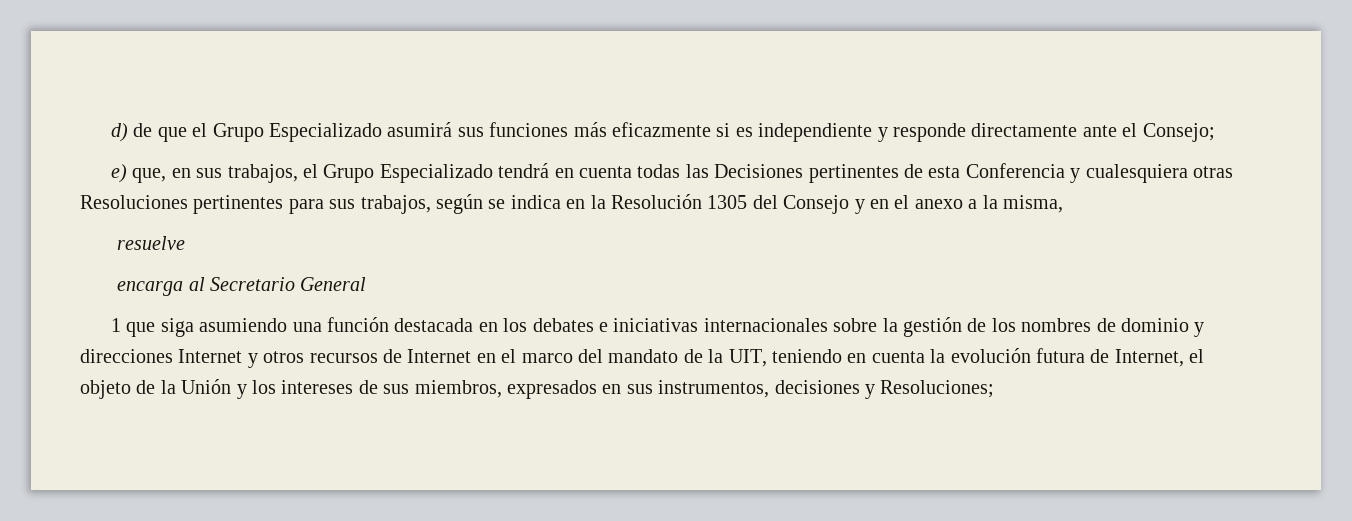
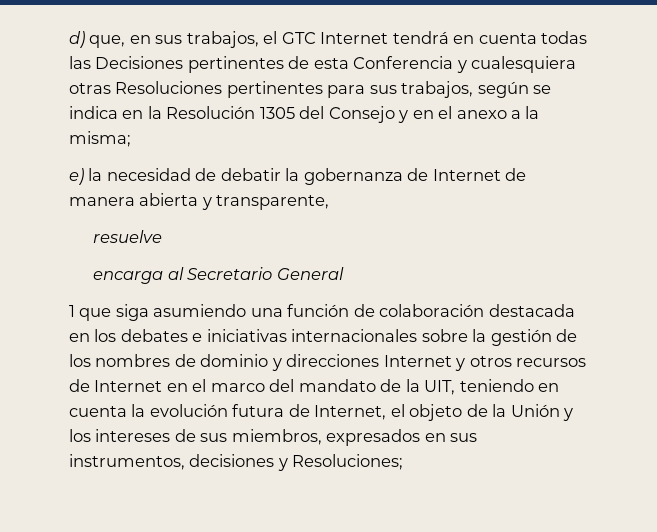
- d) de que el Grupo Especializado asumirá sus funciones más eficazmente si es independiente y responde directamente ante el Consejo;
- e) que, en sus trabajos, el Grupo Especializado tendrá en cuenta todas las Decisiones pertinentes de esta Conferencia y cualesquiera otras Resoluciones pertinentes para sus trabajos, según se indica en la Resolución 1305 del Consejo y en el anexo a la misma,
+ d) que, en sus trabajos, el GTC Internet tendrá en cuenta todas las Decisiones pertinentes de esta Conferencia y cualesquiera otras Resoluciones pertinentes para sus trabajos, según se indica en la Resolución 1305 del Consejo y en el anexo a la misma;
+ e) la necesidad de debatir la gobernanza de Internet de manera abierta y transparente,
- 1 que siga asumiendo una función destacada en los debates e iniciativas internacionales sobre la gestión de los nombres de dominio y direcciones Internet y otros recursos de Internet en el marco del mandato de la UIT, teniendo en cuenta la evolución futura de Internet, el objeto de la Unión y los intereses de sus miembros, expresados en sus instrumentos, decisiones y Resoluciones;
+ 1 que siga asumiendo una función de colaboración destacada en los debates e iniciativas internacionales sobre la gestión de los nombres de dominio y direcciones Internet y otros recursos de Internet en el marco del mandato de la UIT, teniendo en cuenta la evolución futura de Internet, el objeto de la Unión y los intereses de sus miembros, expresados en sus instrumentos, decisiones y Resoluciones;

